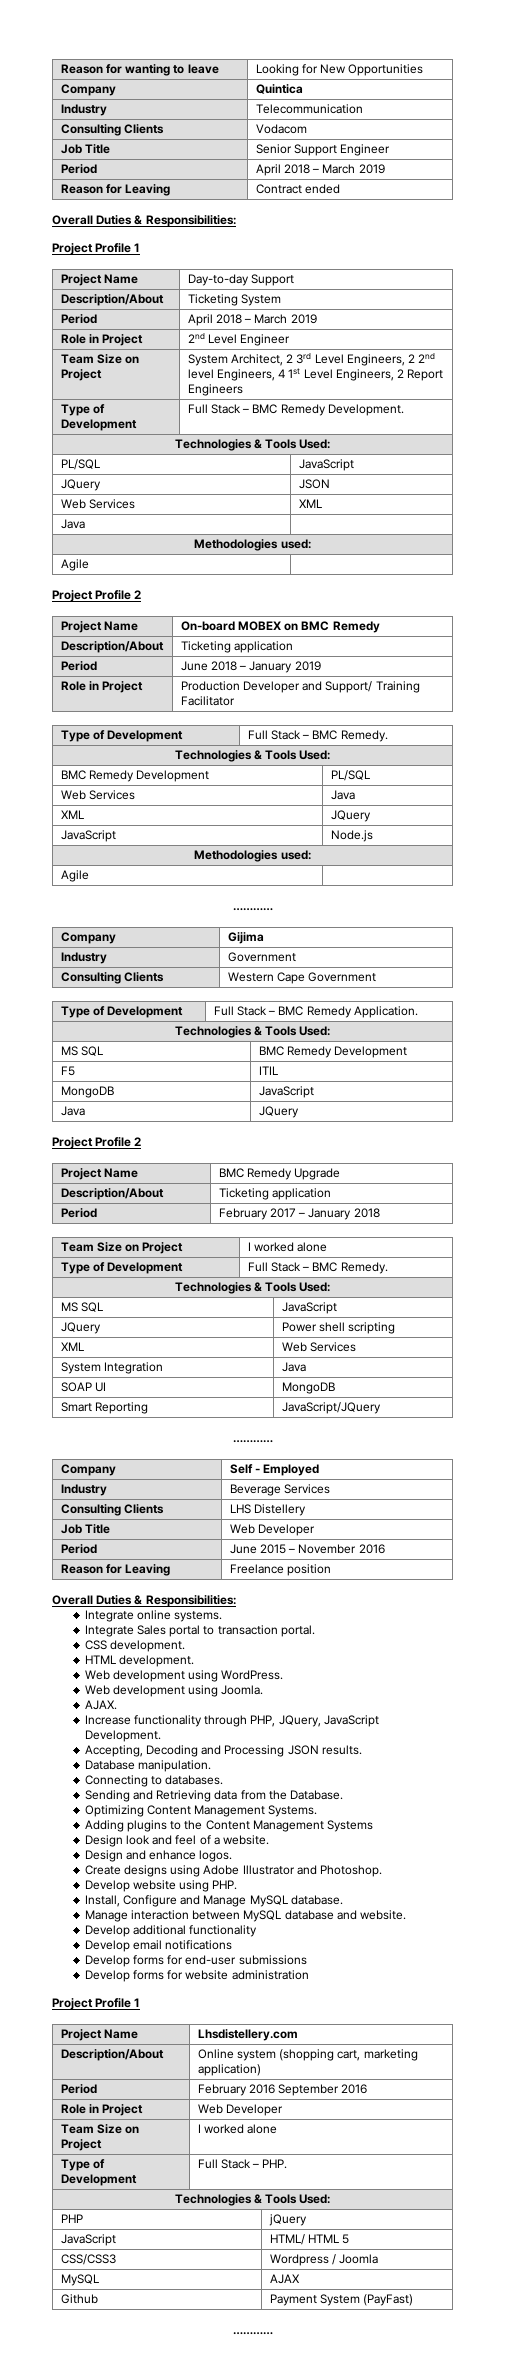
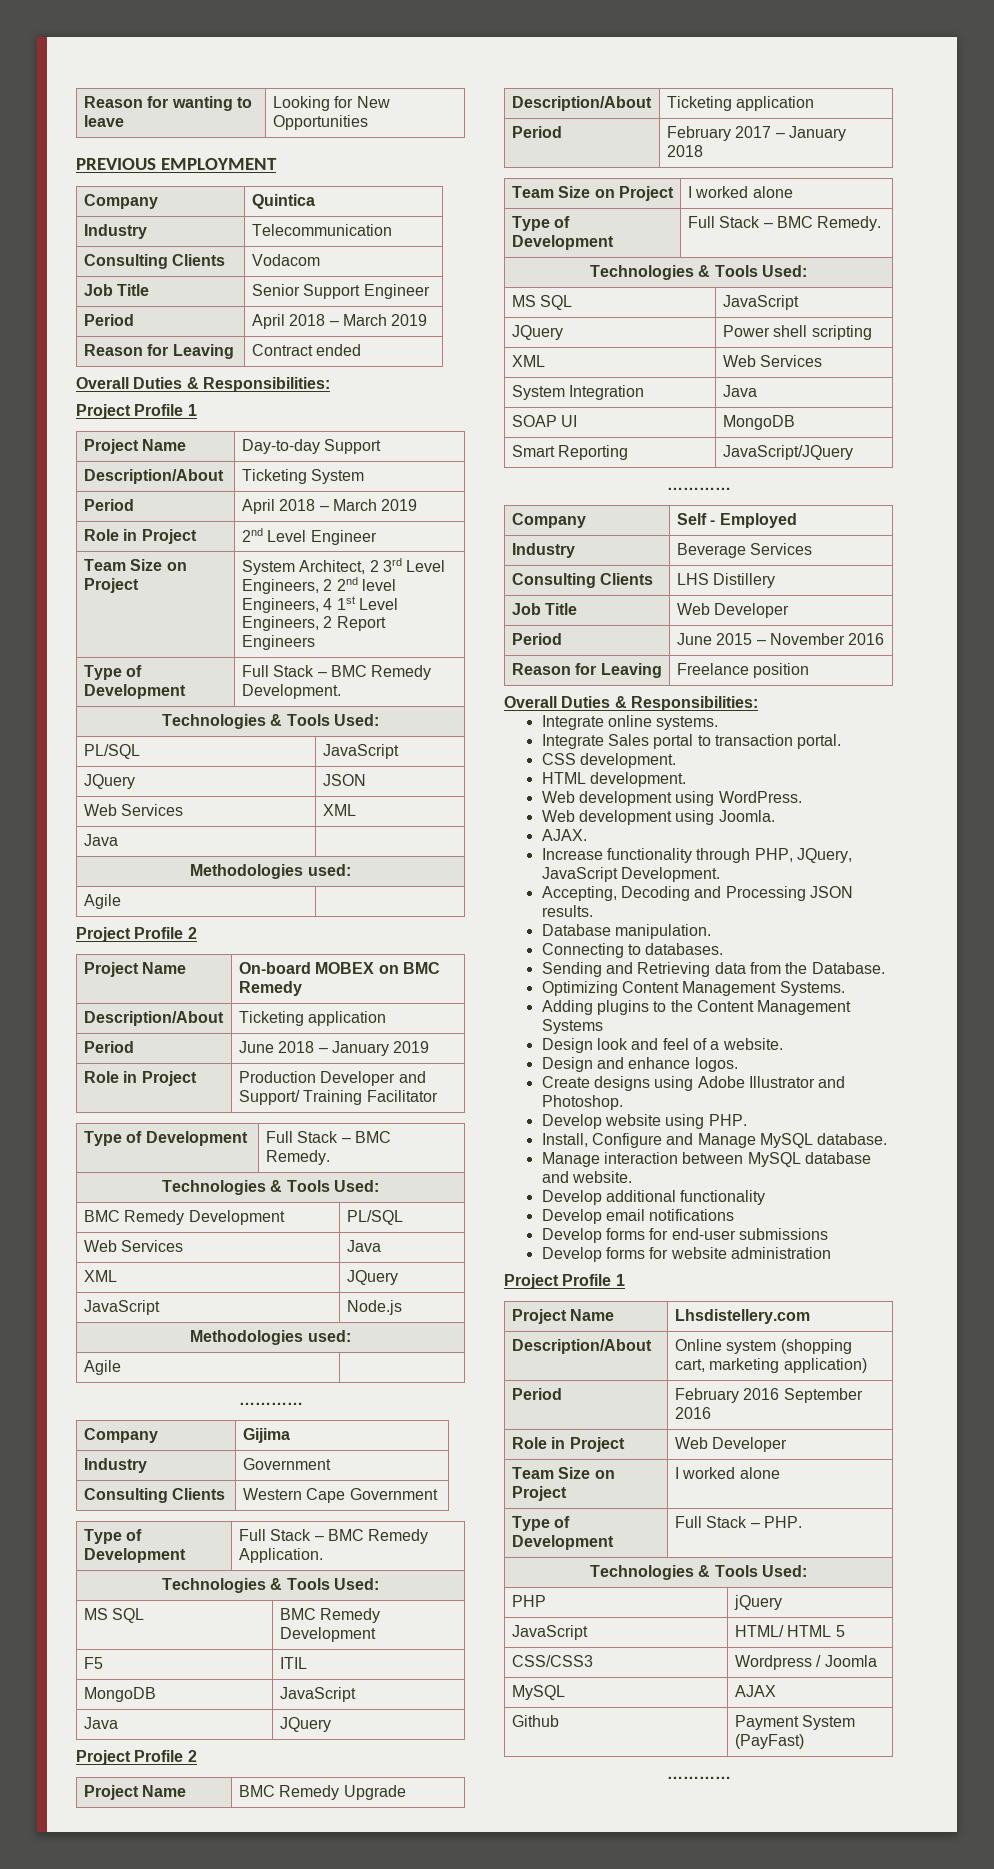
+ PREVIOUS EMPLOYMENT
- Consulting Clients | LHS Distellery
+ Consulting Clients | LHS Distillery

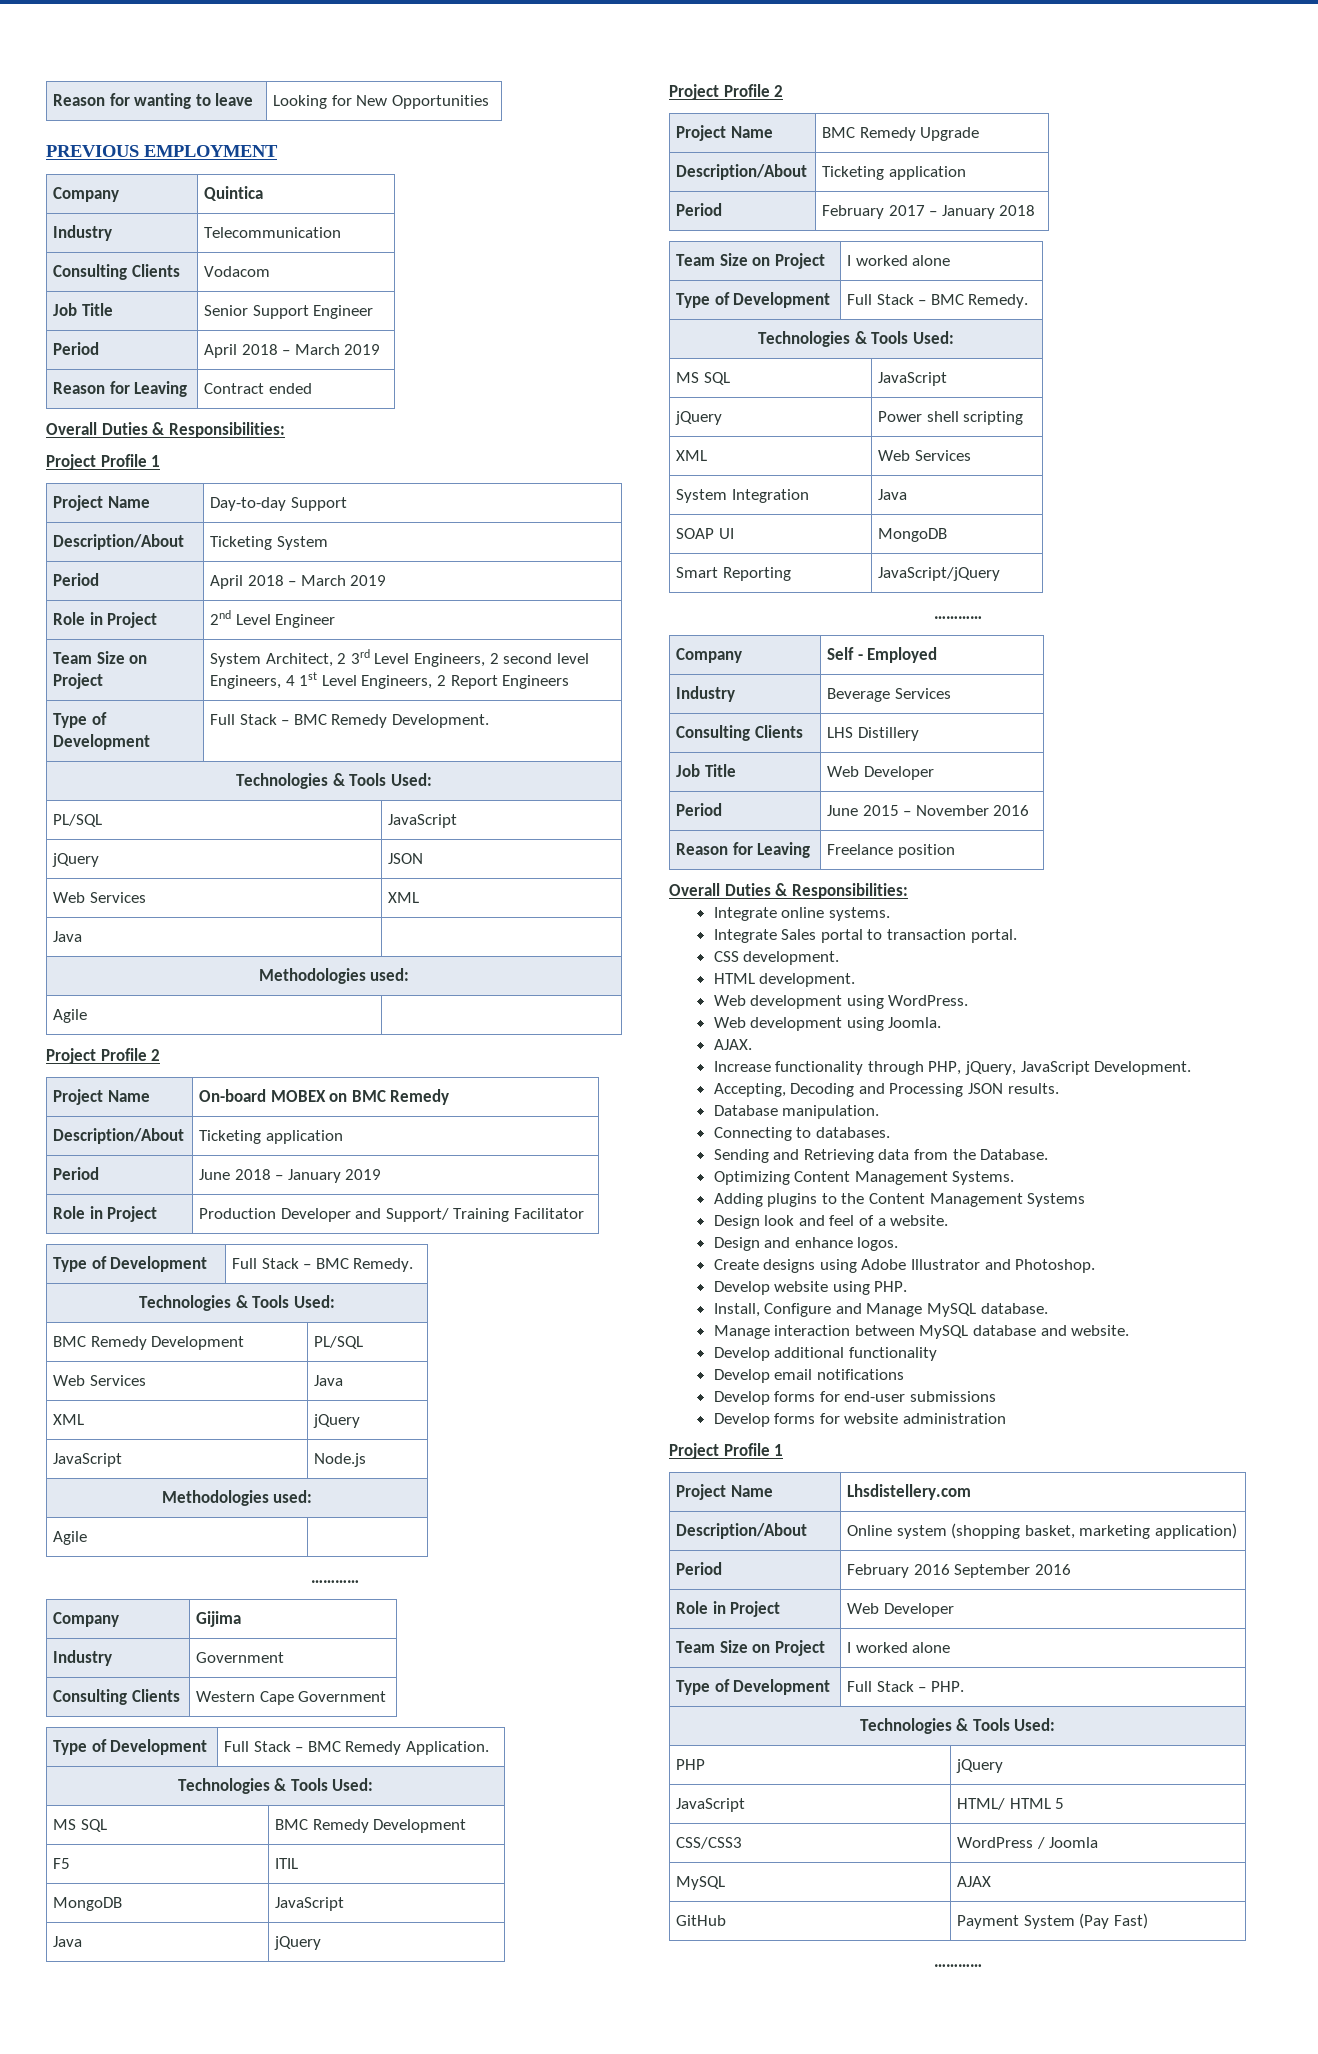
- Team Size on Project | System Architect, 2 3rd Level Engineers, 2 2nd level Engineers, 4 1st Level Engineers, 2 Report Engineers
+ Team Size on Project | System Architect, 2 3rd Level Engineers, 2 second level Engineers, 4 1st Level Engineers, 2 Report Engineers
- JQuery | JSON
+ jQuery | JSON
- XML | JQuery
+ XML | jQuery
- Java | JQuery
+ Java | jQuery
- JQuery | Power shell scripting
+ jQuery | Power shell scripting
- Smart Reporting | JavaScript/JQuery
+ Smart Reporting | JavaScript/jQuery
- Increase functionality through PHP, JQuery, JavaScript Development.
+ Increase functionality through PHP, jQuery, JavaScript Development.
- Description/About | Online system (shopping cart, marketing application)
+ Description/About | Online system (shopping basket, marketing application)
- CSS/CSS3 | Wordpress / Joomla
+ CSS/CSS3 | WordPress / Joomla
- Github | Payment System (PayFast)
+ GitHub | Payment System (Pay Fast)

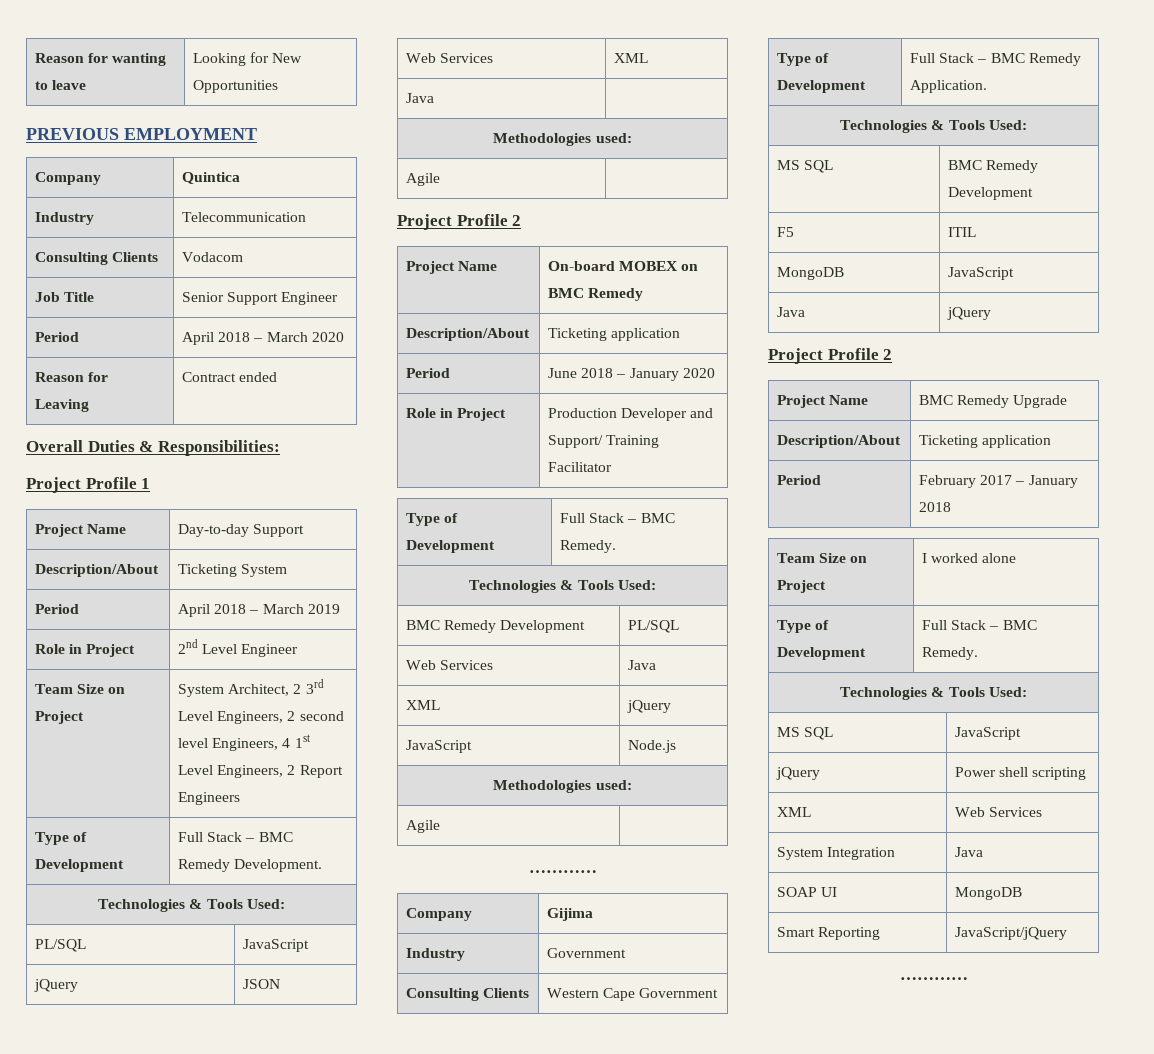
  Job Title | Senior Support Engineer
- Period | April 2018 – March 2019
+ Period | April 2018 – March 2020
- Period | June 2018 – January 2019
+ Period | June 2018 – January 2020
- Company | Self - Employed
- Industry | Beverage Services
- Consulting Clients | LHS Distillery
- Job Title | Web Developer
- Period | June 2015 – November 2016
- Reason for Leaving | Freelance position
- Overall Duties & Responsibilities:
- Integrate online systems.
- Integrate Sales portal to transaction portal.
- CSS development.
- HTML development.
- Web development using WordPress.
- Web development using Joomla.
- AJAX.
- Increase functionality through PHP, jQuery, JavaScript Development.
- Accepting, Decoding and Processing JSON results.
- Database manipulation.
- Connecting to databases.
- Sending and Retrieving data from the Database.
- Optimizing Content Management Systems.
- Adding plugins to the Content Management Systems
- Design look and feel of a website.
- Design and enhance logos.
- Create designs using Adobe Illustrator and Photoshop.
- Develop website using PHP.
- Install, Configure and Manage MySQL database.
- Manage interaction between MySQL database and website.
- Develop additional functionality
- Develop email notifications
- Develop forms for end-user submissions
- Develop forms for website administration
- Project Profile 1
- Project Name | Lhsdistellery.com
- Description/About | Online system (shopping basket, marketing application)
- Period | February 2016 September 2016
- Role in Project | Web Developer
- Team Size on Project | I worked alone
- Type of Development | Full Stack – PHP.
- Technologies & Tools Used:
- PHP | jQuery
- JavaScript | HTML/ HTML 5
- CSS/CSS3 | WordPress / Joomla
- MySQL | AJAX
- GitHub | Payment System (Pay Fast)
- …………

